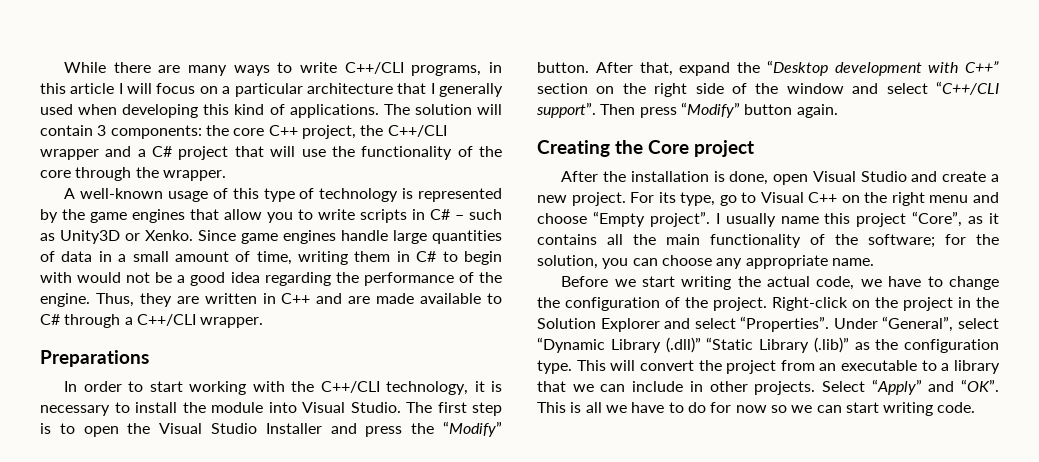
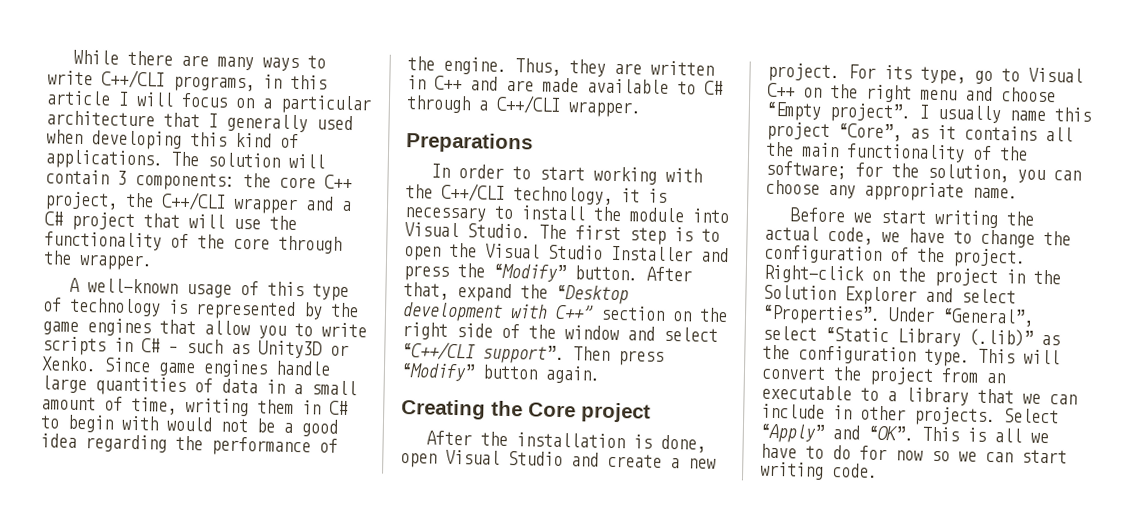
- Under “General”, select “Dynamic Library (.dll)” “Static Library (.lib)” as the configuration type.
+ Under “General”, select “Static Library (.lib)” as the configuration type.

